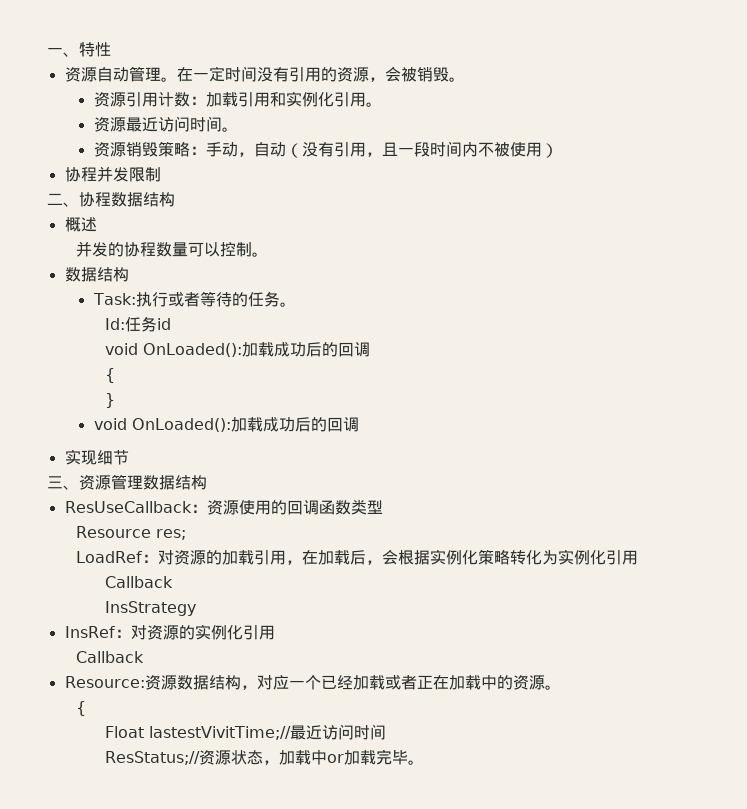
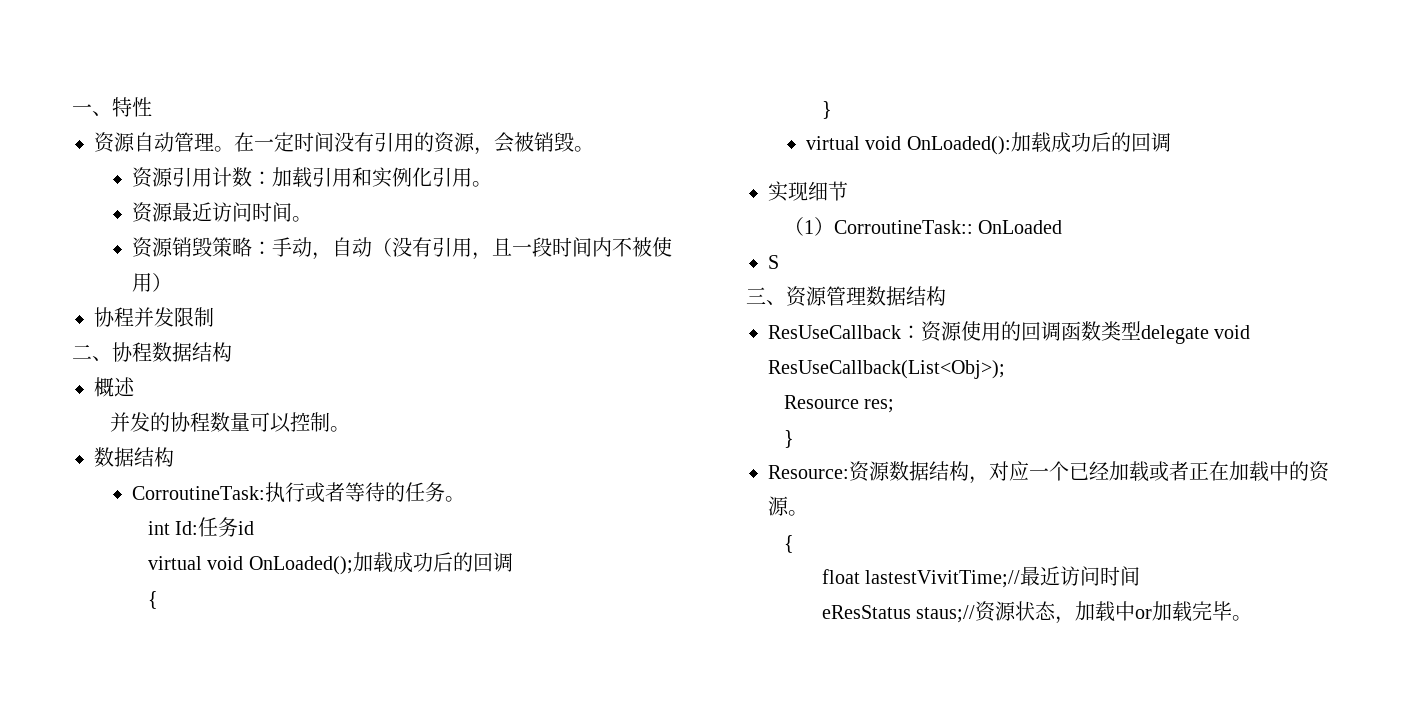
- Task:执行或者等待的任务。
+ CorroutineTask:执行或者等待的任务。
- Id:任务id
- void OnLoaded():加载成功后的回调
+ int Id:任务id
+ virtual void OnLoaded();加载成功后的回调
  {
  }
- void OnLoaded():加载成功后的回调
+ virtual void OnLoaded():加载成功后的回调
+ （1）CorroutineTask:: OnLoaded
+ S
- ResUseCallback：资源使用的回调函数类型
+ ResUseCallback：资源使用的回调函数类型delegate void ResUseCallback(List<Obj>);
  Resource res;
- LoadRef：对资源的加载引用，在加载后，会根据实例化策略转化为实例化引用
- Callback
- InsStrategy
- InsRef：对资源的实例化引用
- Callback
+ }
- Float lastestVivitTime;//最近访问时间
+ float lastestVivitTime;//最近访问时间
- ResStatus;//资源状态，加载中or加载完毕。
+ eResStatus staus;//资源状态，加载中or加载完毕。

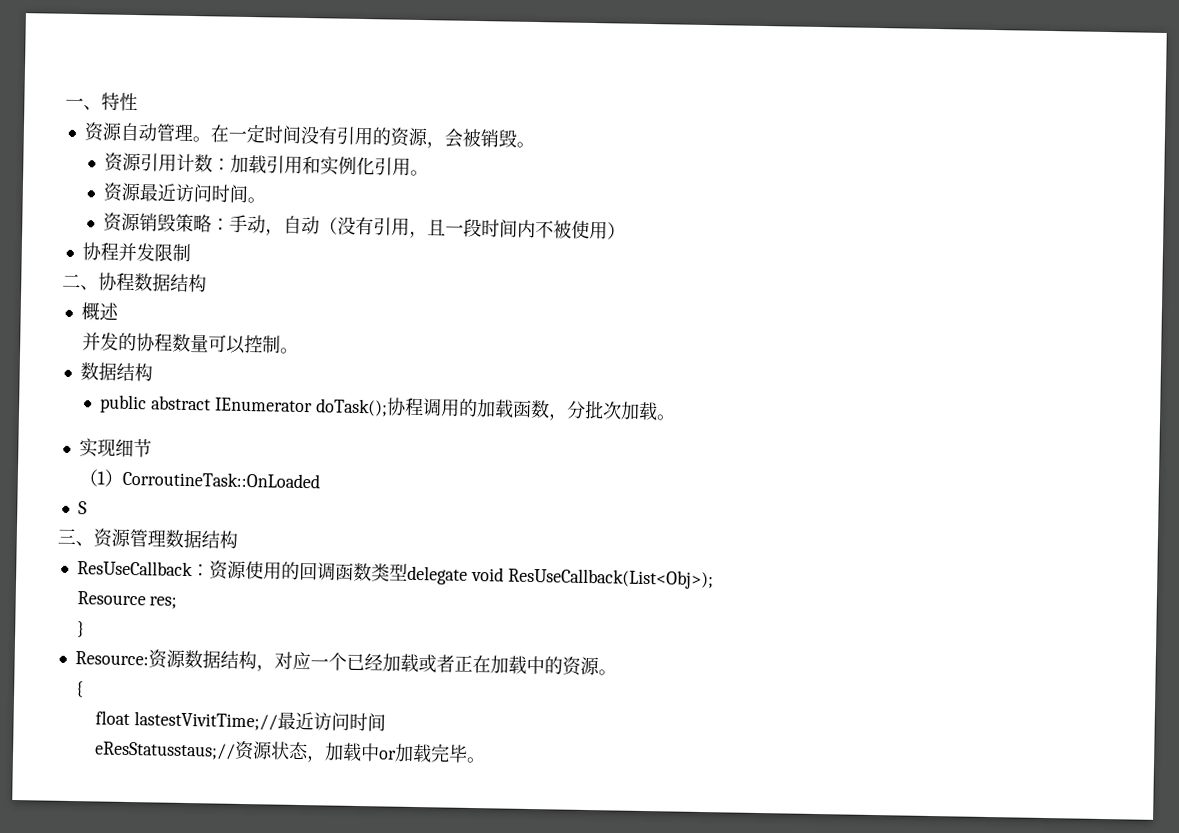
- CorroutineTask:执行或者等待的任务。
- int Id:任务id
- virtual void OnLoaded();加载成功后的回调
- {
- }
- virtual void OnLoaded():加载成功后的回调
+ public abstract IEnumerator doTask();协程调用的加载函数，分批次加载。
- （1）CorroutineTask:: OnLoaded
+ （1）CorroutineTask::OnLoaded
- eResStatus staus;//资源状态，加载中or加载完毕。
+ eResStatusstaus;//资源状态，加载中or加载完毕。

